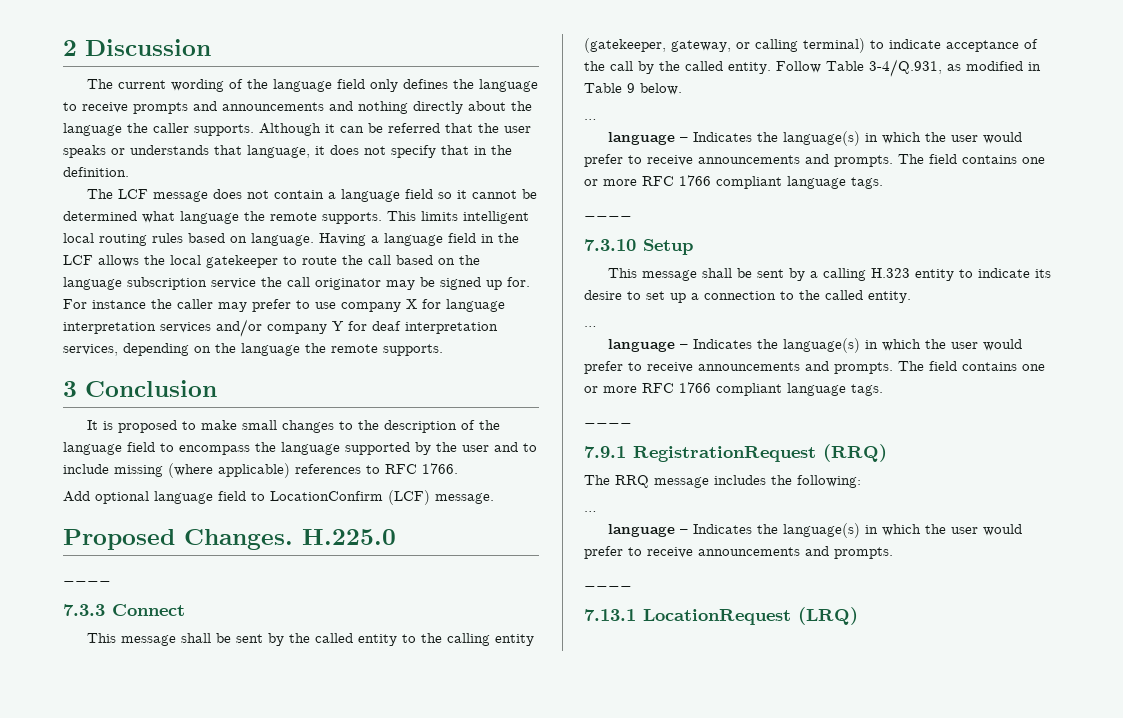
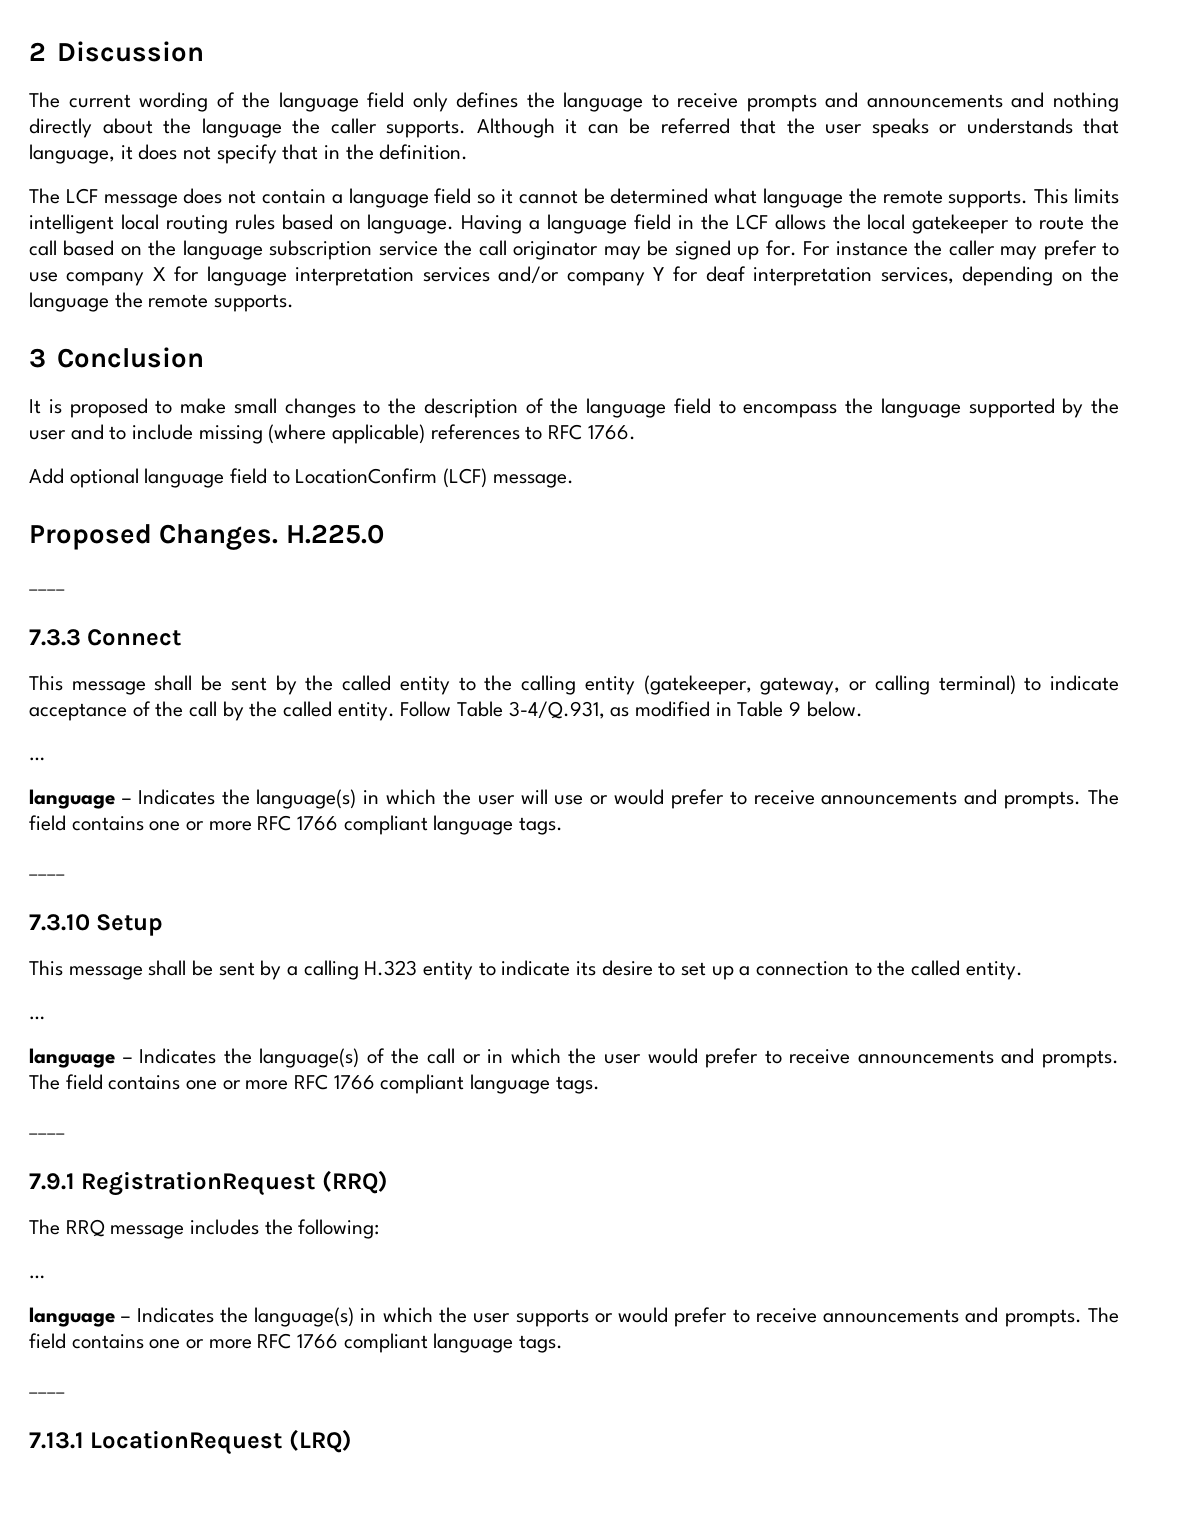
  Follow Table 3-4/Q.931, as modified in Table 9 below.
  …
- language – Indicates the language(s) in which the user would prefer to receive announcements and prompts.
+ language – Indicates the language(s) in which the user will use or would prefer to receive announcements and prompts.
  This message shall be sent by a calling H.323 entity to indicate its desire to set up a connection to the called entity.
  …
- language – Indicates the language(s) in which the user would prefer to receive announcements and prompts.
+ language – Indicates the language(s) of the call or in which the user would prefer to receive announcements and prompts.
  The RRQ message includes the following:
  …
- language – Indicates the language(s) in which the user would prefer to receive announcements and prompts.
+ language – Indicates the language(s) in which the user supports or would prefer to receive announcements and prompts. The field contains one or more RFC 1766 compliant language tags.

